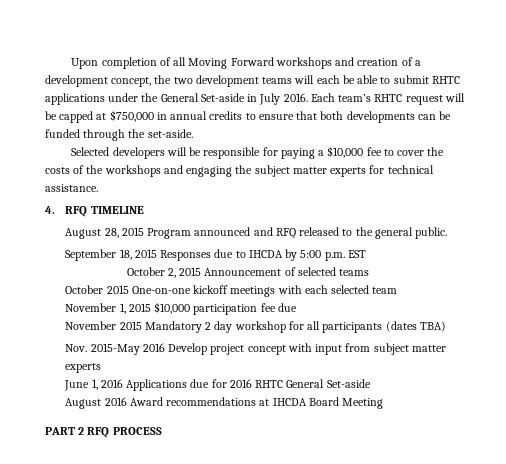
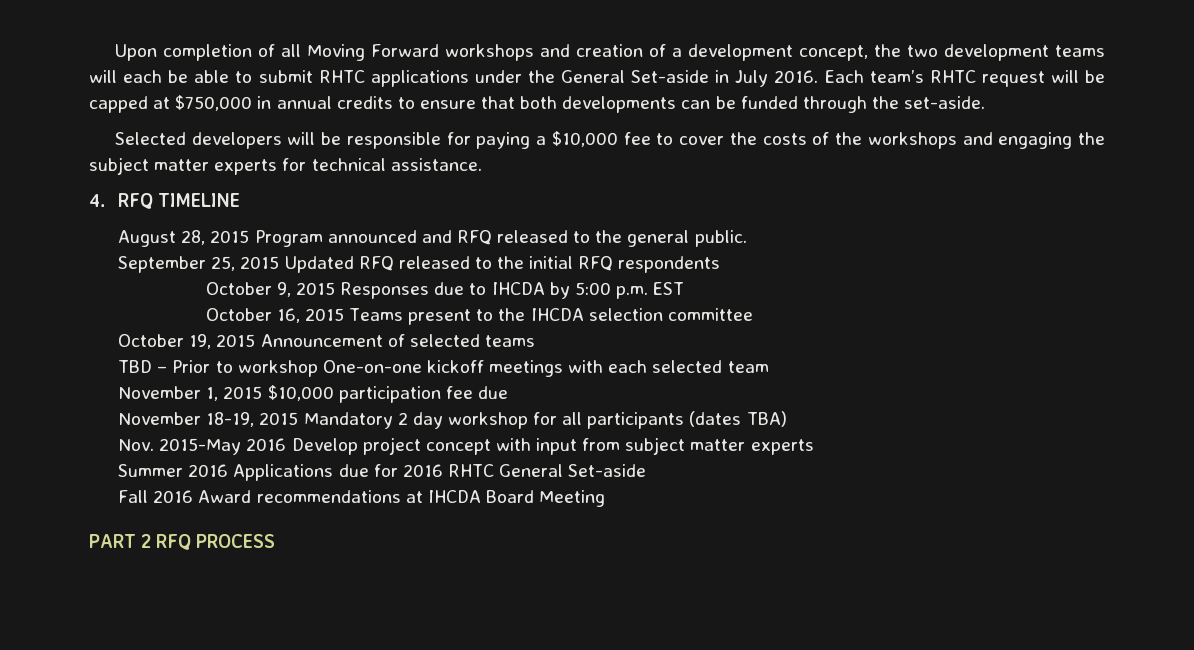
- September 18, 2015 Responses due to IHCDA by 5:00 p.m. EST
+ September 25, 2015 Updated RFQ released to the initial RFQ respondents
+ October 9, 2015 Responses due to IHCDA by 5:00 p.m. EST
- October 2, 2015 Announcement of selected teams
+ October 16, 2015 Teams present to the IHCDA selection committee
+ October 19, 2015 Announcement of selected teams
- October 2015 One-on-one kickoff meetings with each selected team
+ TBD – Prior to workshop One-on-one kickoff meetings with each selected team
- November 2015 Mandatory 2 day workshop for all participants (dates TBA)
+ November 18-19, 2015 Mandatory 2 day workshop for all participants (dates TBA)
- June 1, 2016 Applications due for 2016 RHTC General Set-aside
+ Summer 2016 Applications due for 2016 RHTC General Set-aside
- August 2016 Award recommendations at IHCDA Board Meeting
+ Fall 2016 Award recommendations at IHCDA Board Meeting

